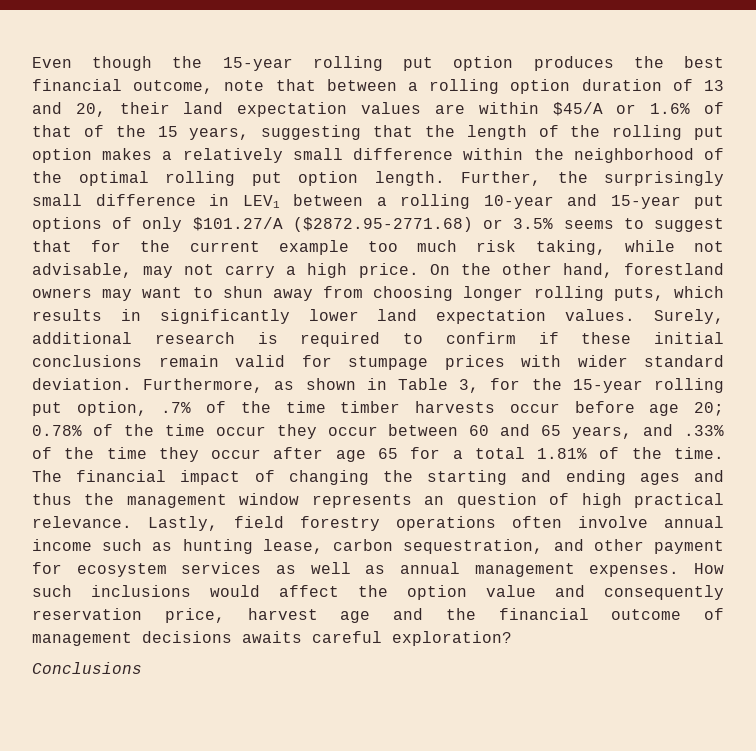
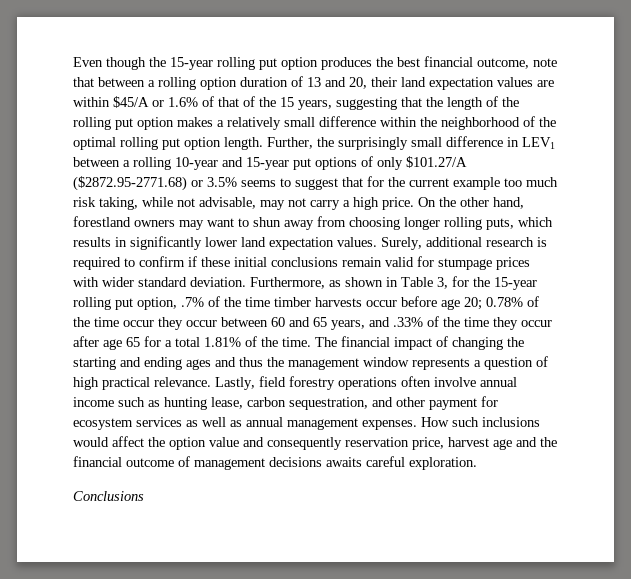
- The financial impact of changing the starting and ending ages and thus the management window represents an question of high practical relevance.
+ The financial impact of changing the starting and ending ages and thus the management window represents a question of high practical relevance.
- How such inclusions would affect the option value and consequently reservation price, harvest age and the financial outcome of management decisions awaits careful exploration?
+ How such inclusions would affect the option value and consequently reservation price, harvest age and the financial outcome of management decisions awaits careful exploration.

